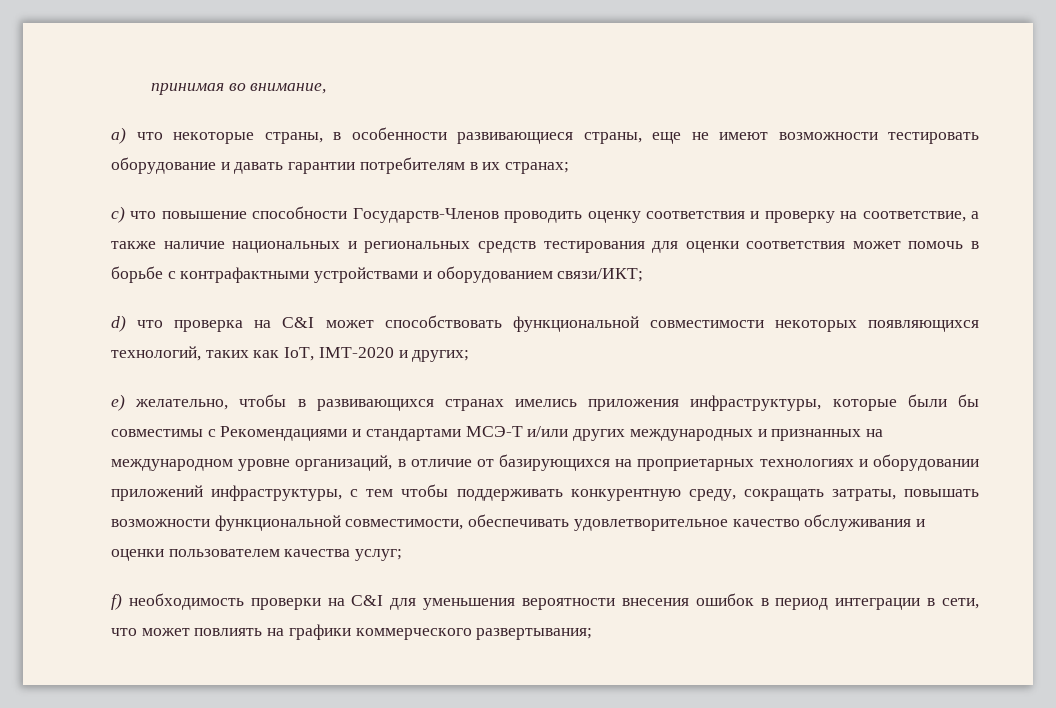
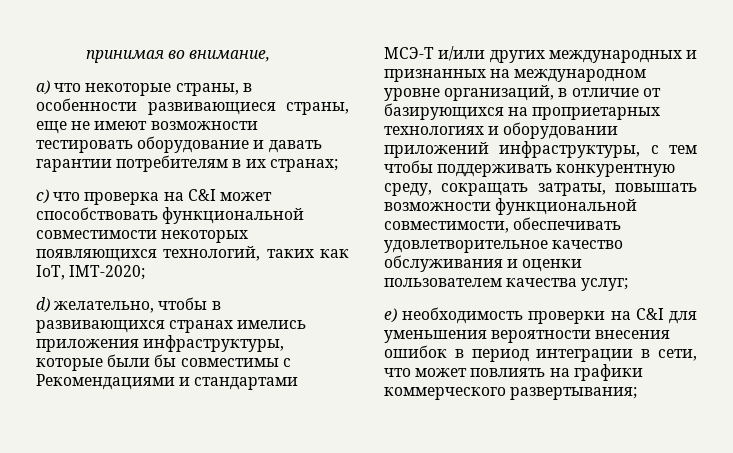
- c) что повышение способности Государств-Членов проводить оценку соответствия и проверку на соответствие, а также наличие национальных и региональных средств тестирования для оценки соответствия может помочь в борьбе с контрафактными устройствами и оборудованием связи/ИКТ;
- d) что проверка на C&I может способствовать функциональной совместимости некоторых появляющихся технологий, таких как IoT, IMT-2020 и других;
- e) желательно, чтобы в развивающихся странах имелись приложения инфраструктуры, которые были бы совместимы с Рекомендациями и стандартами МСЭ-Т и/или других международных и признанных на международном уровне организаций, в отличие от базирующихся на проприетарных технологиях и оборудовании приложений инфраструктуры, с тем чтобы поддерживать конкурентную среду, сокращать затраты, повышать возможности функциональной совместимости, обеспечивать удовлетворительное качество обслуживания и оценки пользователем качества услуг;
+ c) что проверка на C&I может способствовать функциональной совместимости некоторых появляющихся технологий, таких как IoT, IMT-2020;
+ d) желательно, чтобы в развивающихся странах имелись приложения инфраструктуры, которые были бы совместимы с Рекомендациями и стандартами МСЭ-Т и/или других международных и признанных на международном уровне организаций, в отличие от базирующихся на проприетарных технологиях и оборудовании приложений инфраструктуры, с тем чтобы поддерживать конкурентную среду, сокращать затраты, повышать возможности функциональной совместимости, обеспечивать удовлетворительное качество обслуживания и оценки пользователем качества услуг;
- f) необходимость проверки на C&I для уменьшения вероятности внесения ошибок в период интеграции в сети, что может повлиять на графики коммерческого развертывания;
+ e) необходимость проверки на C&I для уменьшения вероятности внесения ошибок в период интеграции в сети, что может повлиять на графики коммерческого развертывания;

